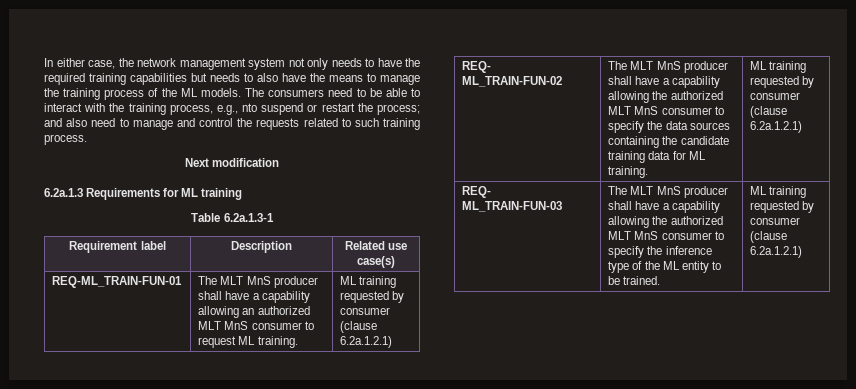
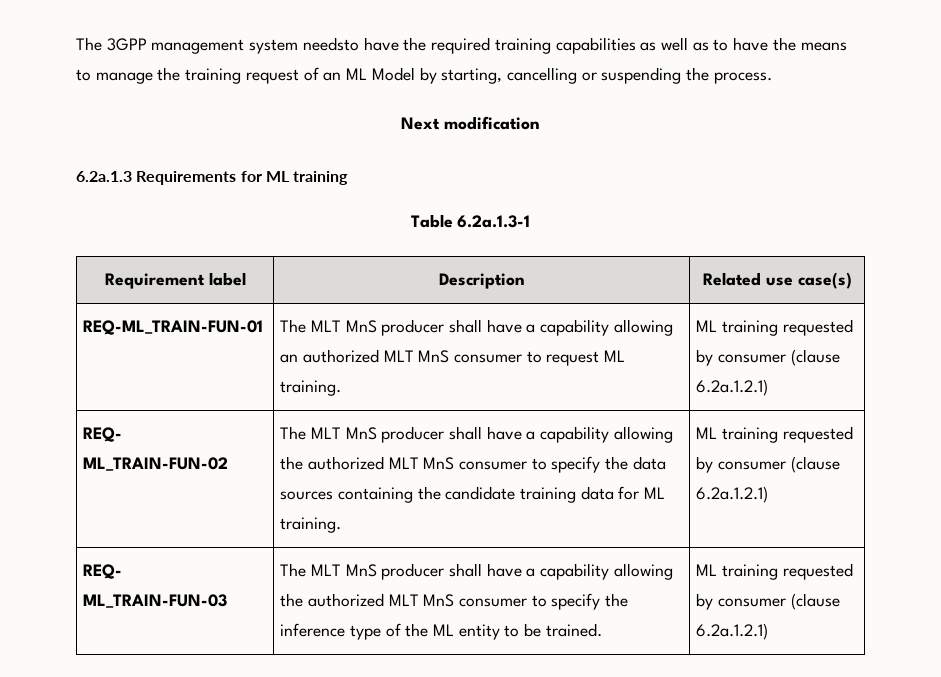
- In either case, the network management system not only needs to have the required training capabilities but needs to also have the means to manage the training process of the ML models. The consumers need to be able to interact with the training process, e.g., nto suspend or restart the process; and also need to manage and control the requests related to such training process.
+ The 3GPP management system needsto have the required training capabilities as well as to have the means to manage the training request of an ML Model by starting, cancelling or suspending the process.

